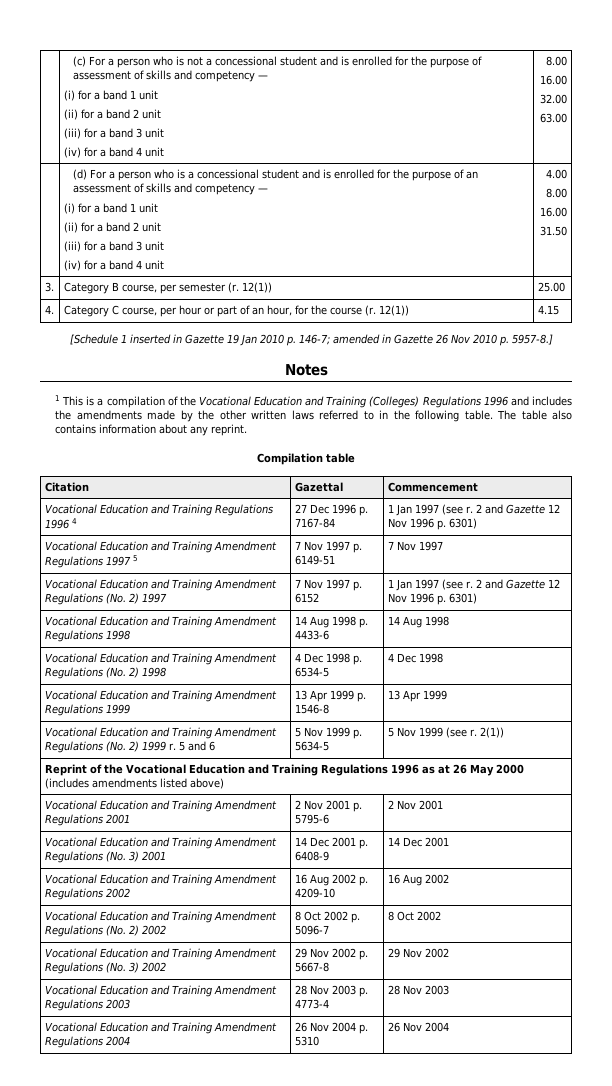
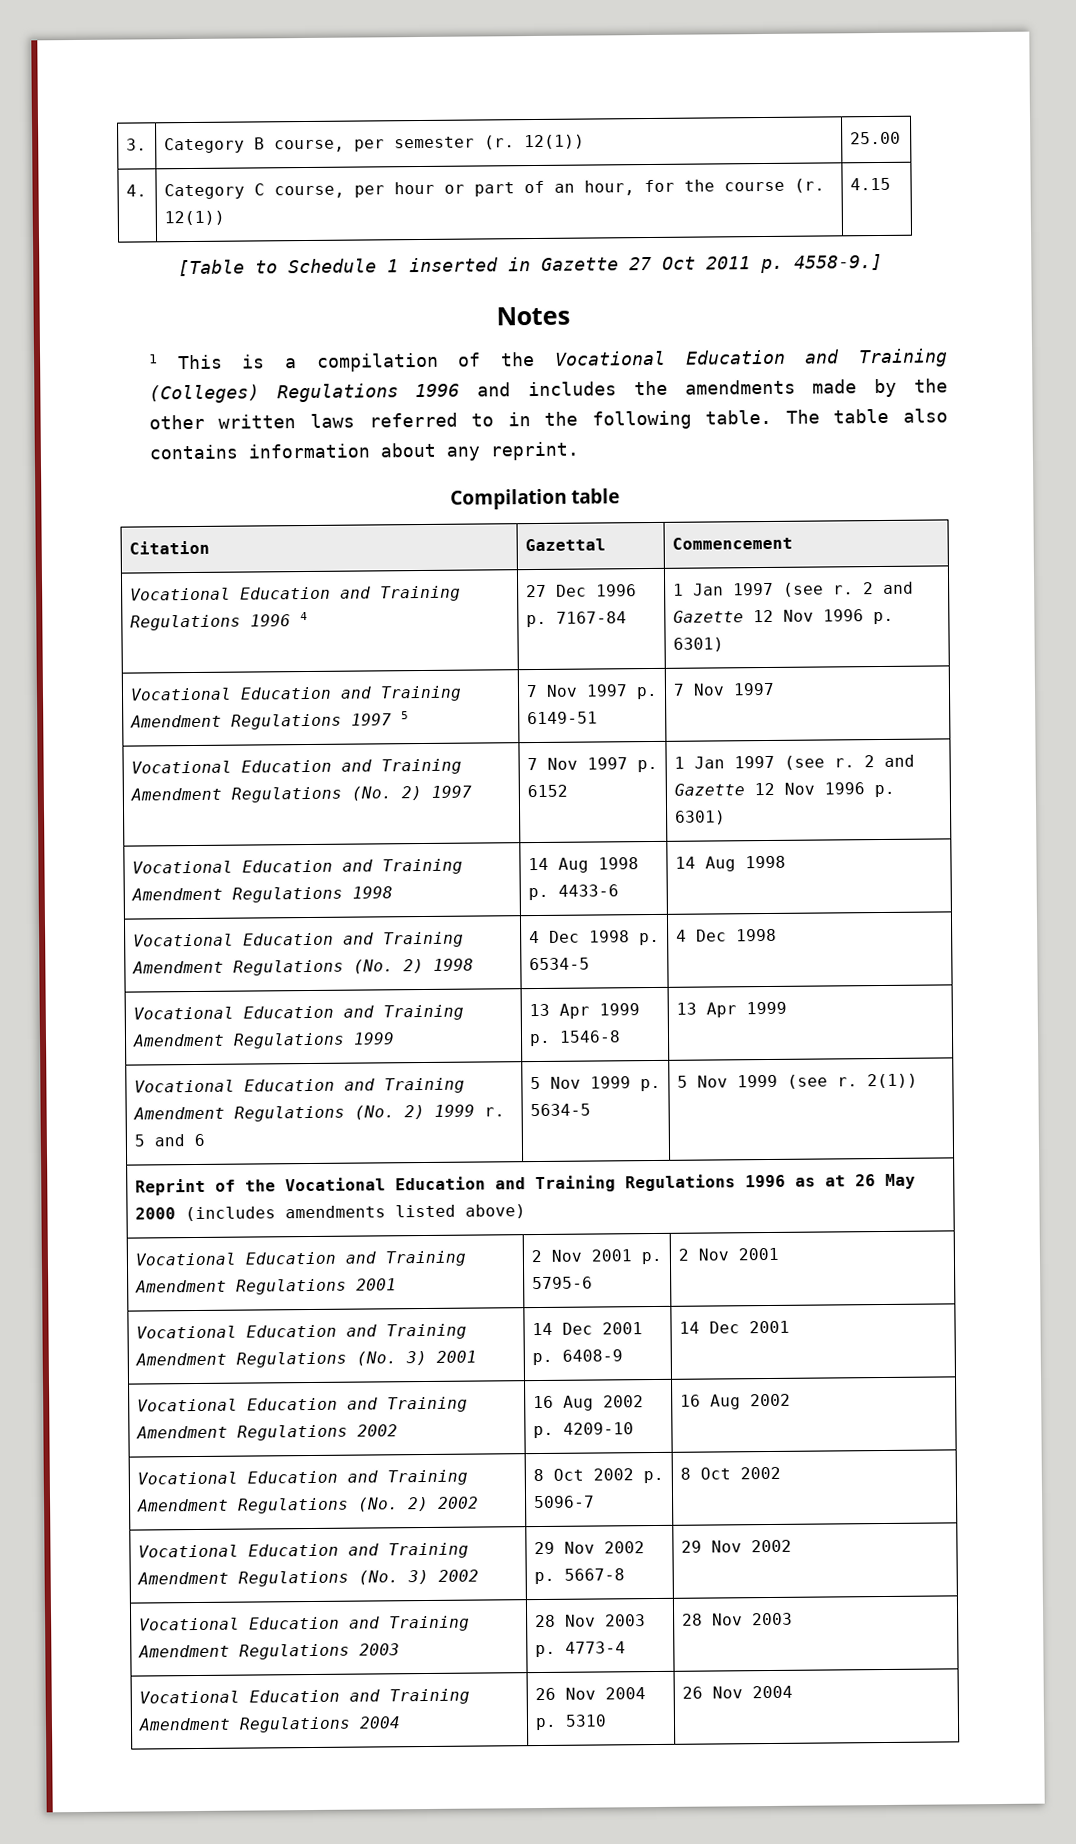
- (c) For a person who is not a concessional student and is enrolled for the purpose of assessment of skills and competency —
- (i) for a band 1 unit
- (ii) for a band 2 unit
- (iii) for a band 3 unit
- (iv) for a band 4 unit | 8.00
- 16.00
- 32.00
- 63.00
- | (d) For a person who is a concessional student and is enrolled for the purpose of an assessment of skills and competency —
- (i) for a band 1 unit
- (ii) for a band 2 unit
- (iii) for a band 3 unit
- (iv) for a band 4 unit | 4.00
- 8.00
- 16.00
- 31.50
- [Schedule 1 inserted in Gazette 19 Jan 2010 p. 146-7; amended in Gazette 26 Nov 2010 p. 5957-8.]
+ [Table to Schedule 1 inserted in Gazette 27 Oct 2011 p. 4558-9.]

